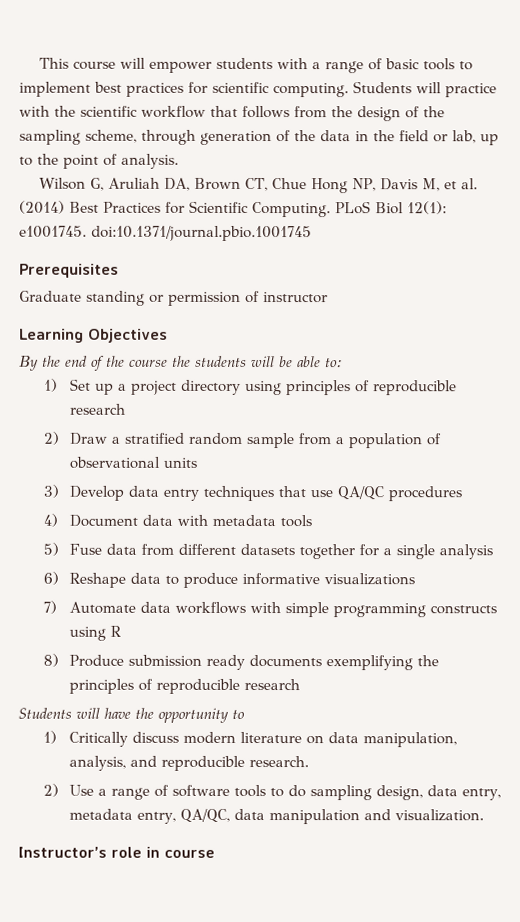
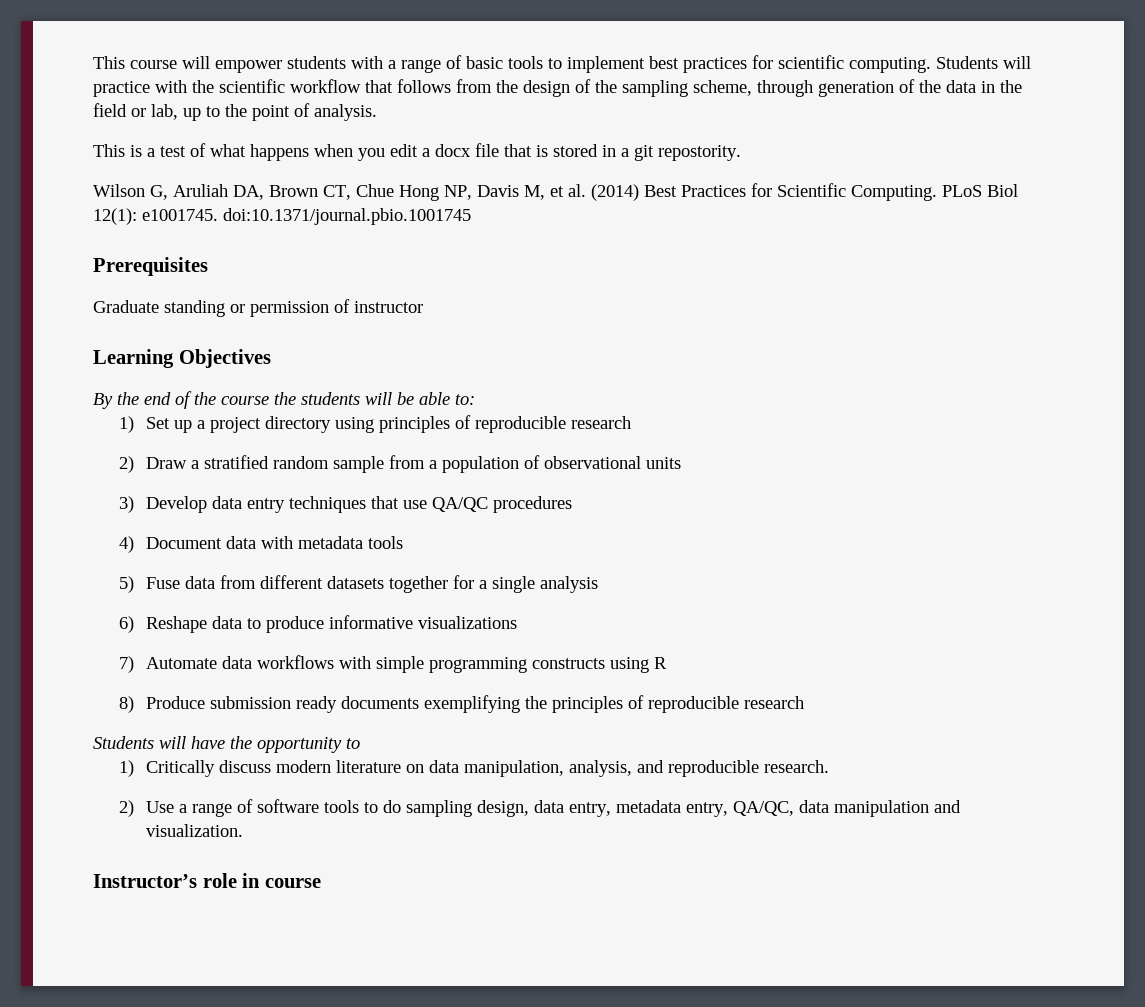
+ This is a test of what happens when you edit a docx file that is stored in a git repostority.

